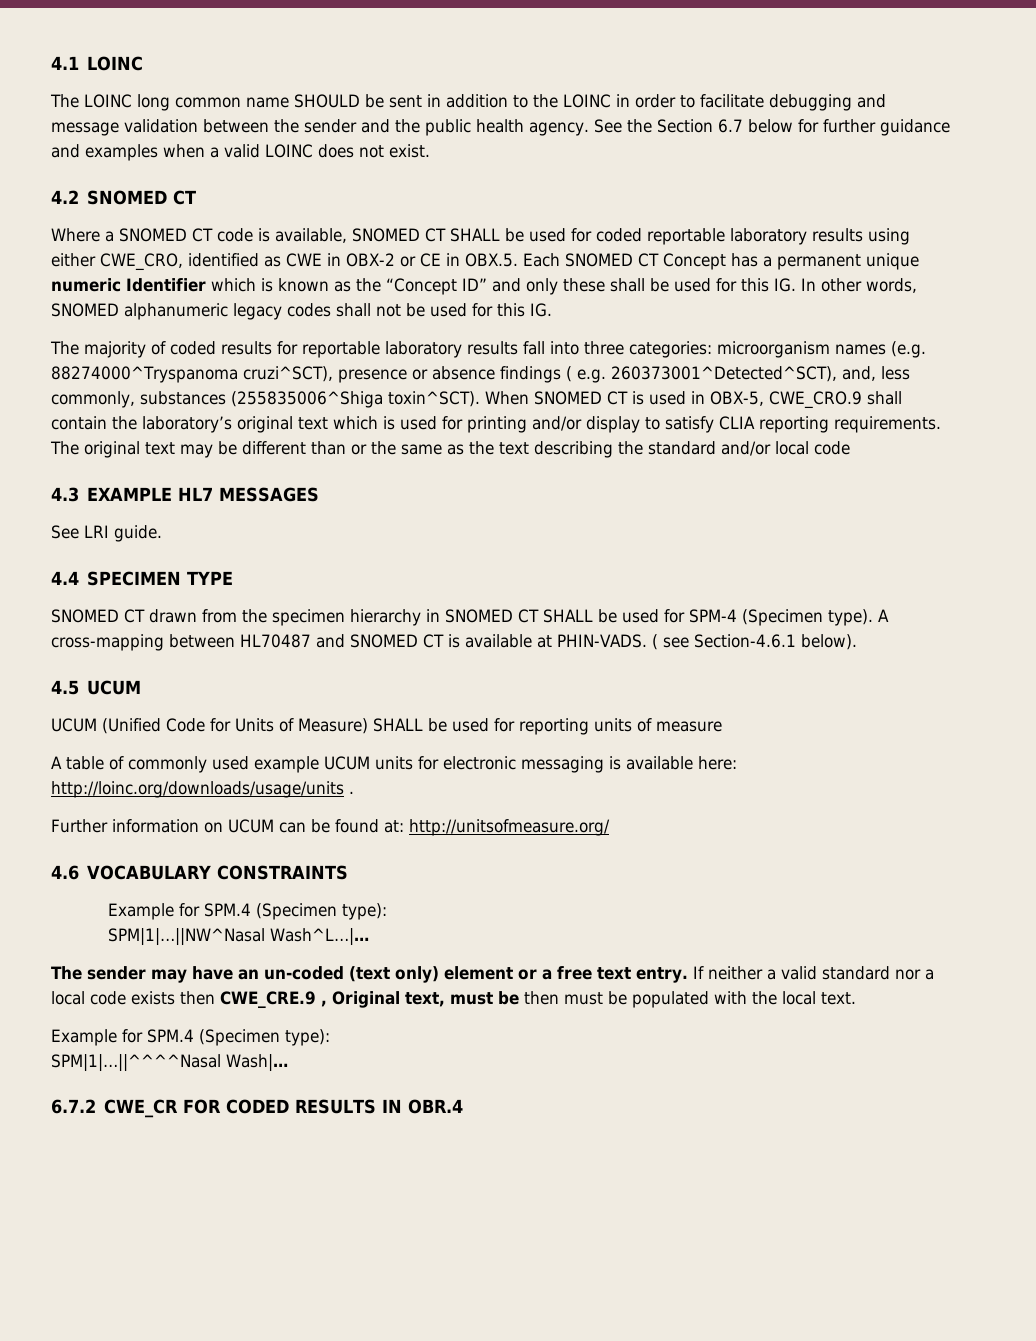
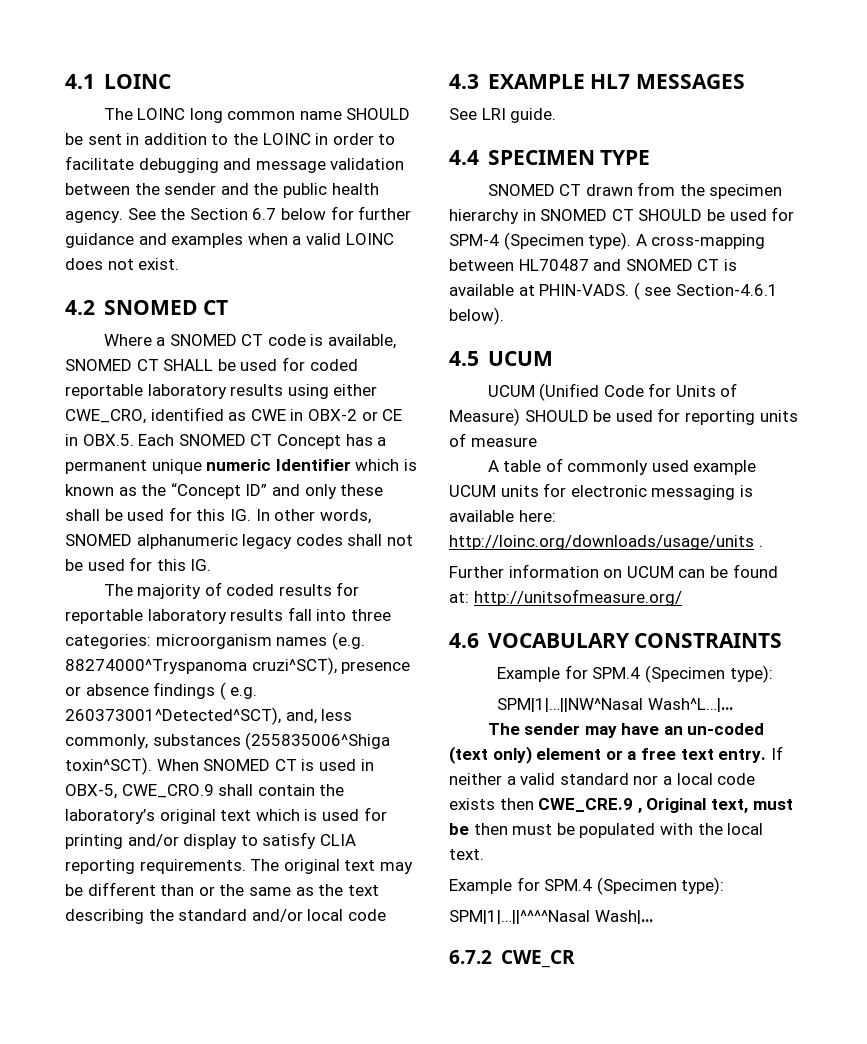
- SNOMED CT drawn from the specimen hierarchy in SNOMED CT SHALL be used for SPM-4 (Specimen type).
+ SNOMED CT drawn from the specimen hierarchy in SNOMED CT SHOULD be used for SPM-4 (Specimen type).
- UCUM (Unified Code for Units of Measure) SHALL be used for reporting units of measure
+ UCUM (Unified Code for Units of Measure) SHOULD be used for reporting units of measure
- 6.7.2 CWE_CR FOR CODED RESULTS IN OBR.4
+ 6.7.2 CWE_CR

